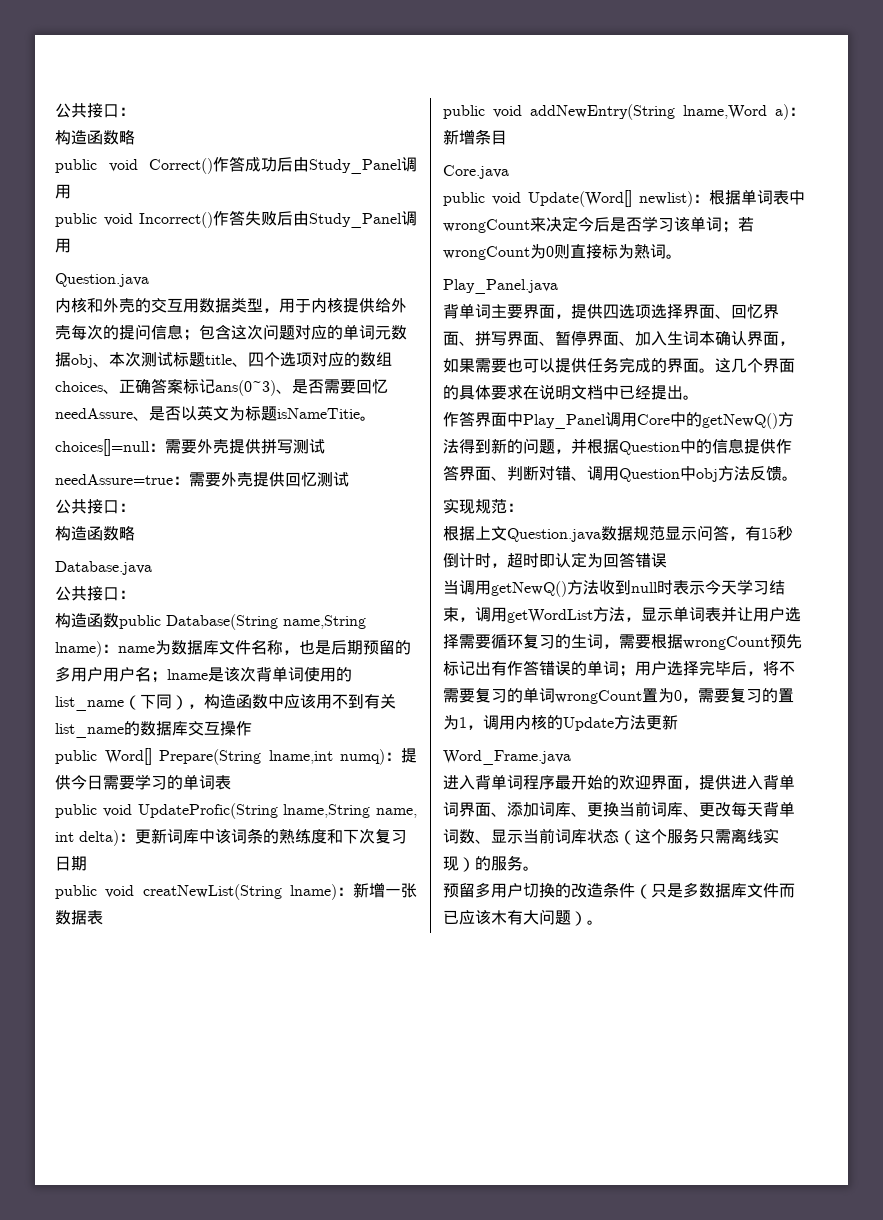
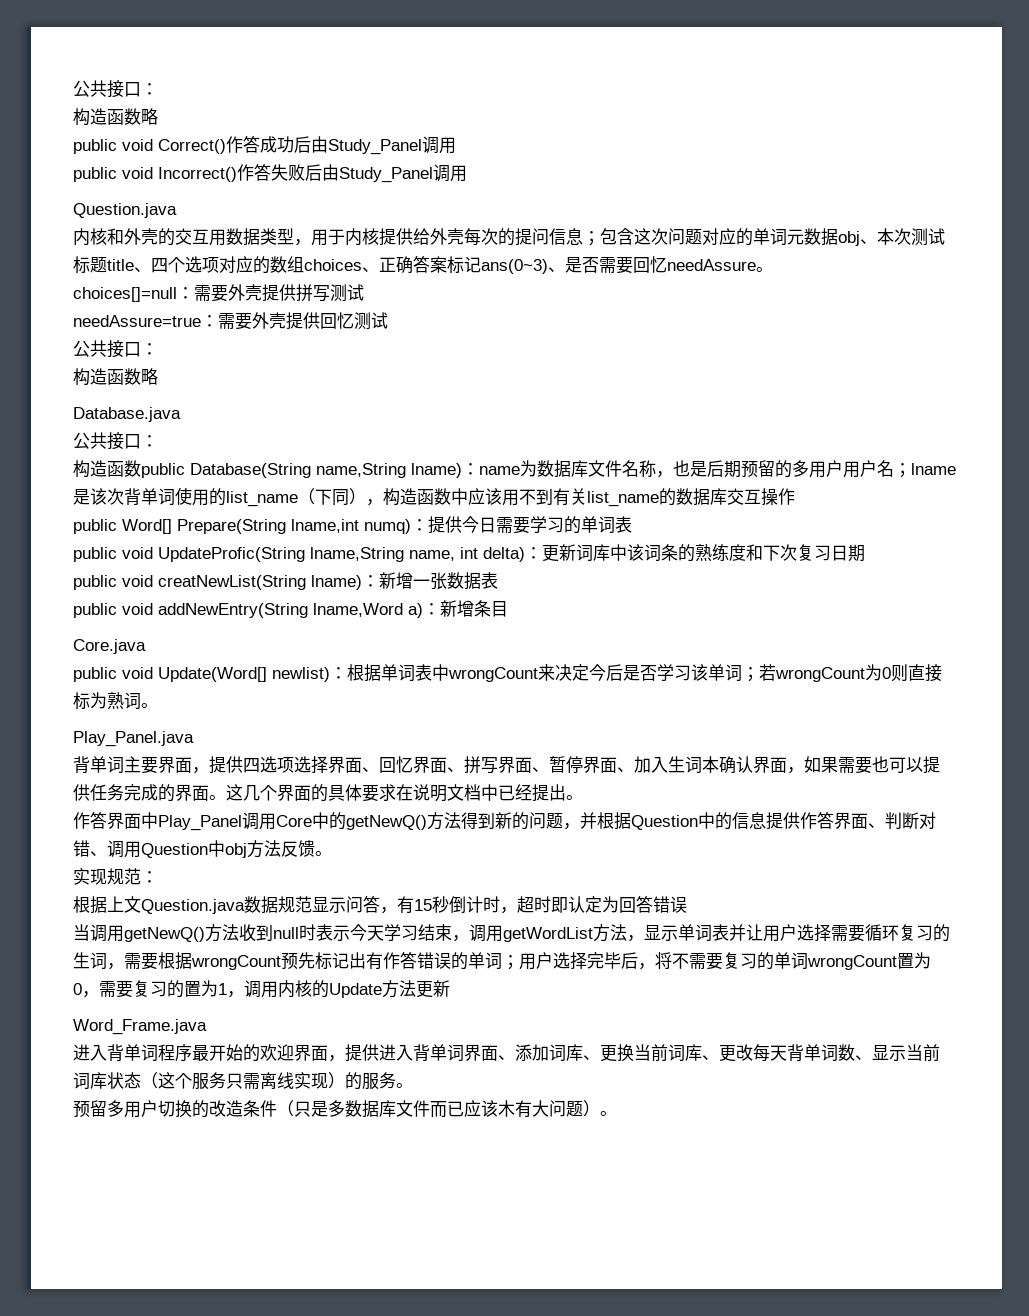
- 内核和外壳的交互用数据类型，用于内核提供给外壳每次的提问信息；包含这次问题对应的单词元数据obj、本次测试标题title、四个选项对应的数组choices、正确答案标记ans(0~3)、是否需要回忆needAssure、是否以英文为标题isNameTitie。
+ 内核和外壳的交互用数据类型，用于内核提供给外壳每次的提问信息；包含这次问题对应的单词元数据obj、本次测试标题title、四个选项对应的数组choices、正确答案标记ans(0~3)、是否需要回忆needAssure。

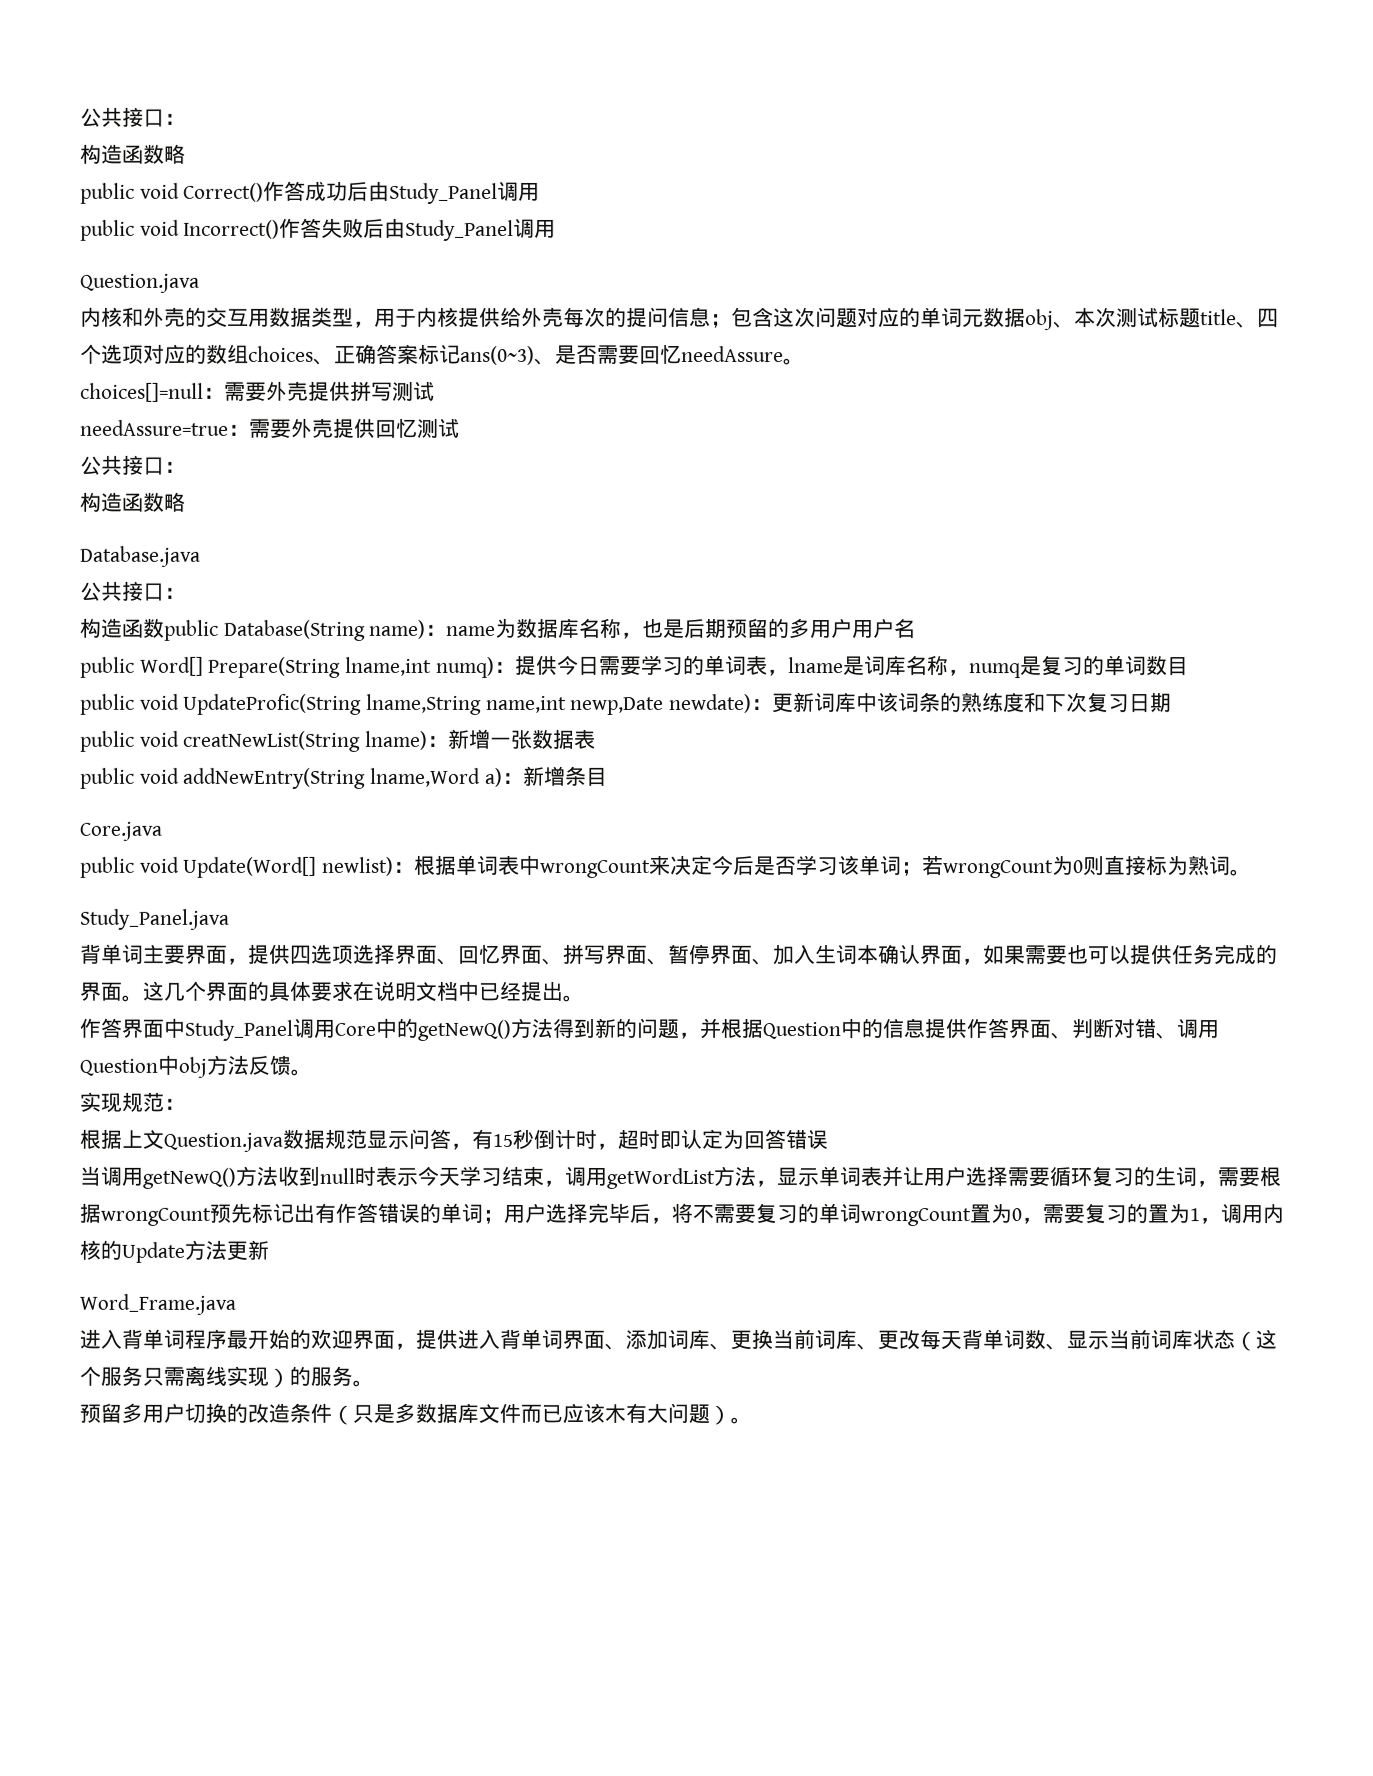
- 构造函数public Database(String name,String lname)：name为数据库文件名称，也是后期预留的多用户用户名；lname是该次背单词使用的list_name（下同），构造函数中应该用不到有关list_name的数据库交互操作
+ 构造函数public Database(String name)：name为数据库名称，也是后期预留的多用户用户名
- public Word[] Prepare(String lname,int numq)：提供今日需要学习的单词表
+ public Word[] Prepare(String lname,int numq)：提供今日需要学习的单词表，lname是词库名称，numq是复习的单词数目
- public void UpdateProfic(String lname,String name, int delta)：更新词库中该词条的熟练度和下次复习日期
+ public void UpdateProfic(String lname,String name,int newp,Date newdate)：更新词库中该词条的熟练度和下次复习日期
- Play_Panel.java
+ Study_Panel.java
- 作答界面中Play_Panel调用Core中的getNewQ()方法得到新的问题，并根据Question中的信息提供作答界面、判断对错、调用Question中obj方法反馈。
+ 作答界面中Study_Panel调用Core中的getNewQ()方法得到新的问题，并根据Question中的信息提供作答界面、判断对错、调用Question中obj方法反馈。

